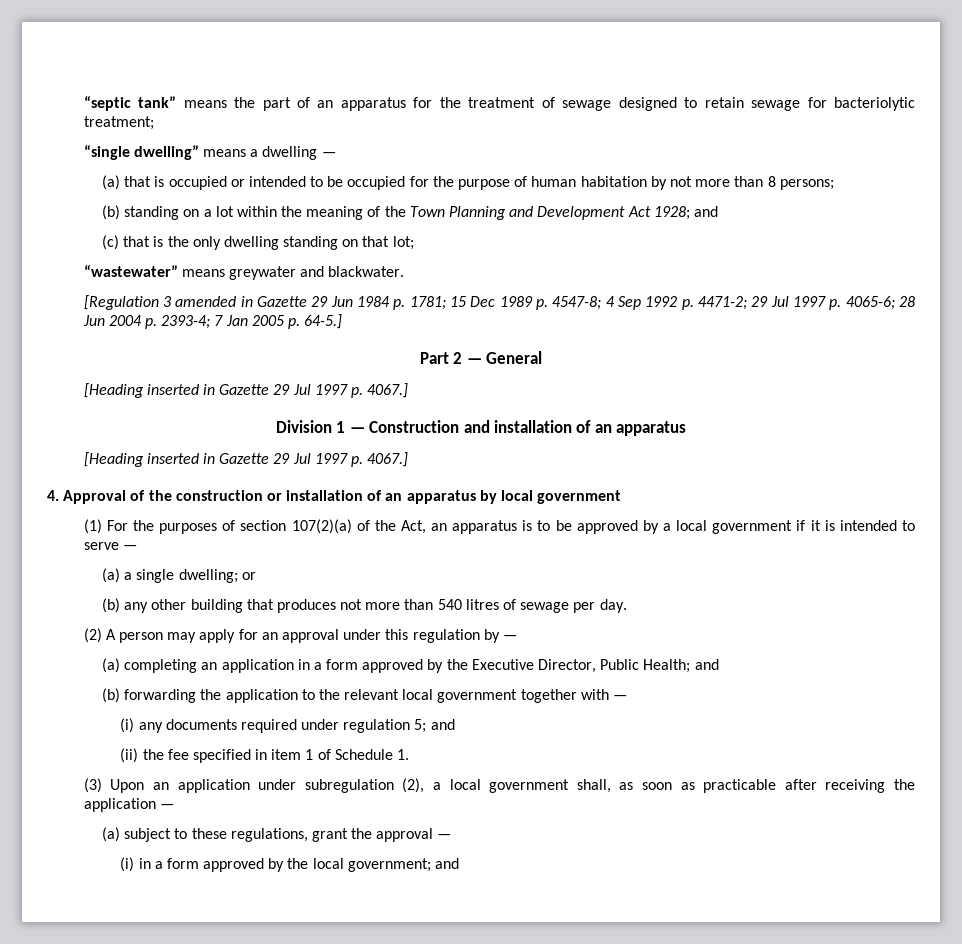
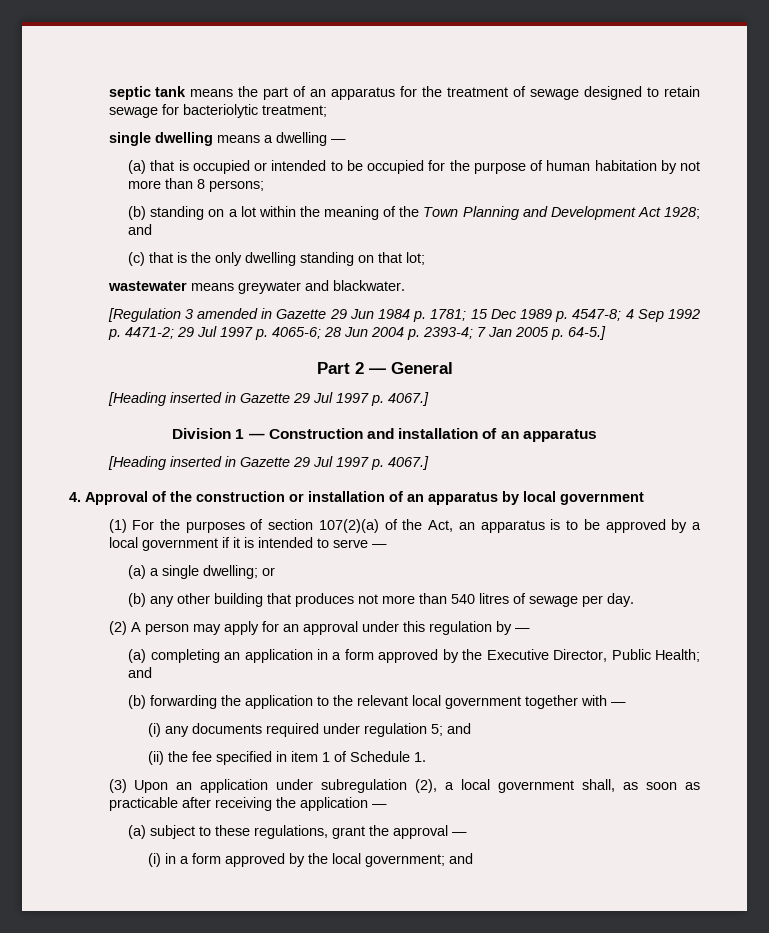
- “septic tank” means the part of an apparatus for the treatment of sewage designed to retain sewage for bacteriolytic treatment;
+ septic tank means the part of an apparatus for the treatment of sewage designed to retain sewage for bacteriolytic treatment;
- “single dwelling” means a dwelling —
+ single dwelling means a dwelling —
- “wastewater” means greywater and blackwater.
+ wastewater means greywater and blackwater.

